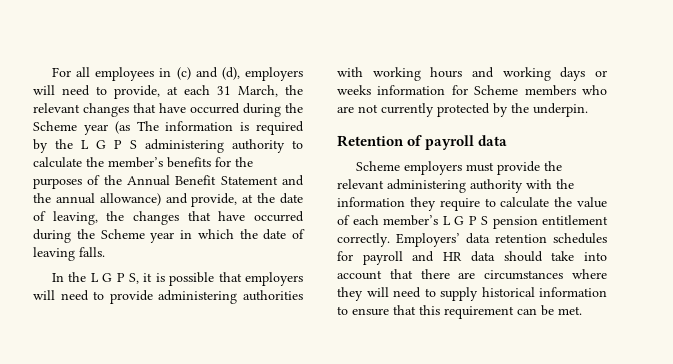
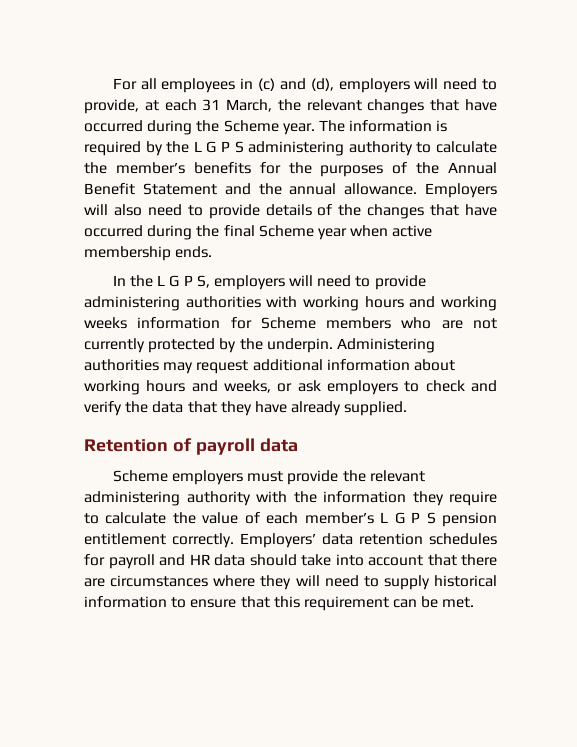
- For all employees in (c) and (d), employers will need to provide, at each 31 March, the relevant changes that have occurred during the Scheme year (as The information is required by the L G P S administering authority to calculate the member’s benefits for the purposes of the Annual Benefit Statement and the annual allowance) and provide, at the date of leaving, the changes that have occurred during the Scheme year in which the date of leaving falls.
+ For all employees in (c) and (d), employers will need to provide, at each 31 March, the relevant changes that have occurred during the Scheme year. The information is required by the L G P S administering authority to calculate the member’s benefits for the purposes of the Annual Benefit Statement and the annual allowance. Employers will also need to provide details of the changes that have occurred during the final Scheme year when active membership ends.
- In the L G P S, it is possible that employers will need to provide administering authorities with working hours and working days or weeks information for Scheme members who are not currently protected by the underpin.
+ In the L G P S, employers will need to provide administering authorities with working hours and working weeks information for Scheme members who are not currently protected by the underpin. Administering authorities may request additional information about working hours and weeks, or ask employers to check and verify the data that they have already supplied.

